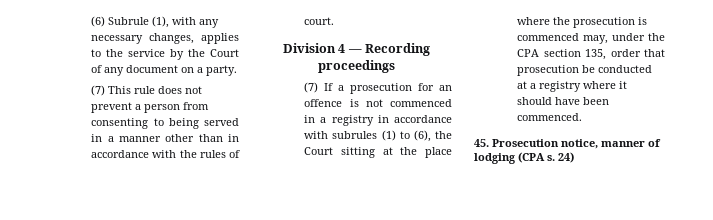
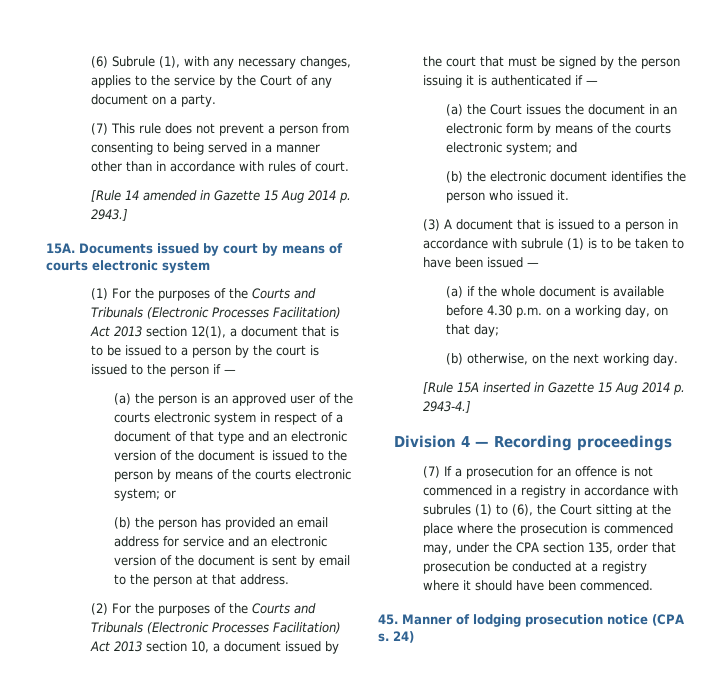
- (7) This rule does not prevent a person from consenting to being served in a manner other than in accordance with the rules of court.
+ (7) This rule does not prevent a person from consenting to being served in a manner other than in accordance with rules of court.
+ [Rule 14 amended in Gazette 15 Aug 2014 p. 2943.]
+ 15A. Documents issued by court by means of courts electronic system
+ (1) For the purposes of the Courts and Tribunals (Electronic Processes Facilitation) Act 2013 section 12(1), a document that is to be issued to a person by the court is issued to the person if —
+ (a) the person is an approved user of the courts electronic system in respect of a document of that type and an electronic version of the document is issued to the person by means of the courts electronic system; or
+ (b) the person has provided an email address for service and an electronic version of the document is sent by email to the person at that address.
+ (2) For the purposes of the Courts and Tribunals (Electronic Processes Facilitation) Act 2013 section 10, a document issued by the court that must be signed by the person issuing it is authenticated if —
+ (a) the Court issues the document in an electronic form by means of the courts electronic system; and
+ (b) the electronic document identifies the person who issued it.
+ (3) A document that is issued to a person in accordance with subrule (1) is to be taken to have been issued —
+ (a) if the whole document is available before 4.30 p.m. on a working day, on that day;
+ (b) otherwise, on the next working day.
+ [Rule 15A inserted in Gazette 15 Aug 2014 p. 2943-4.]
- 45. Prosecution notice, manner of lodging (CPA s.
+ 45. Manner of lodging prosecution notice (CPA s.

